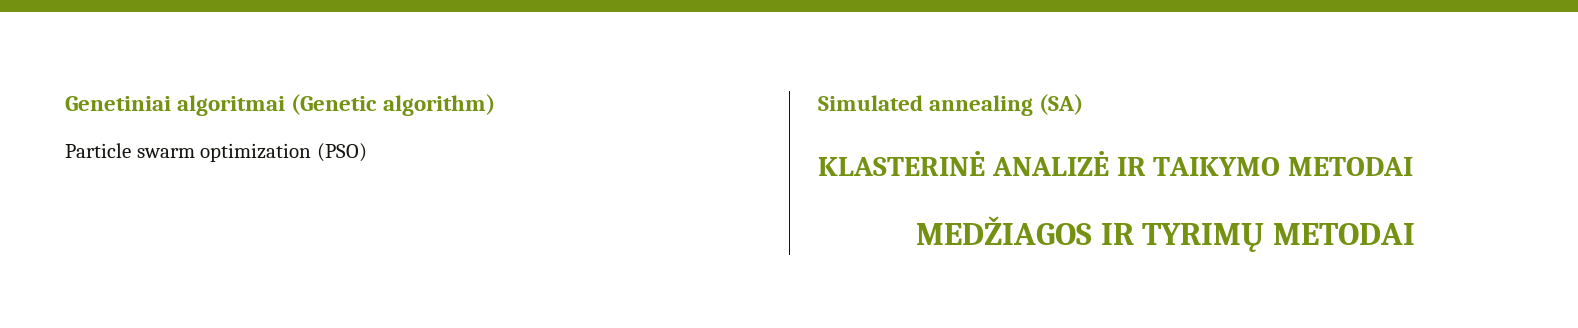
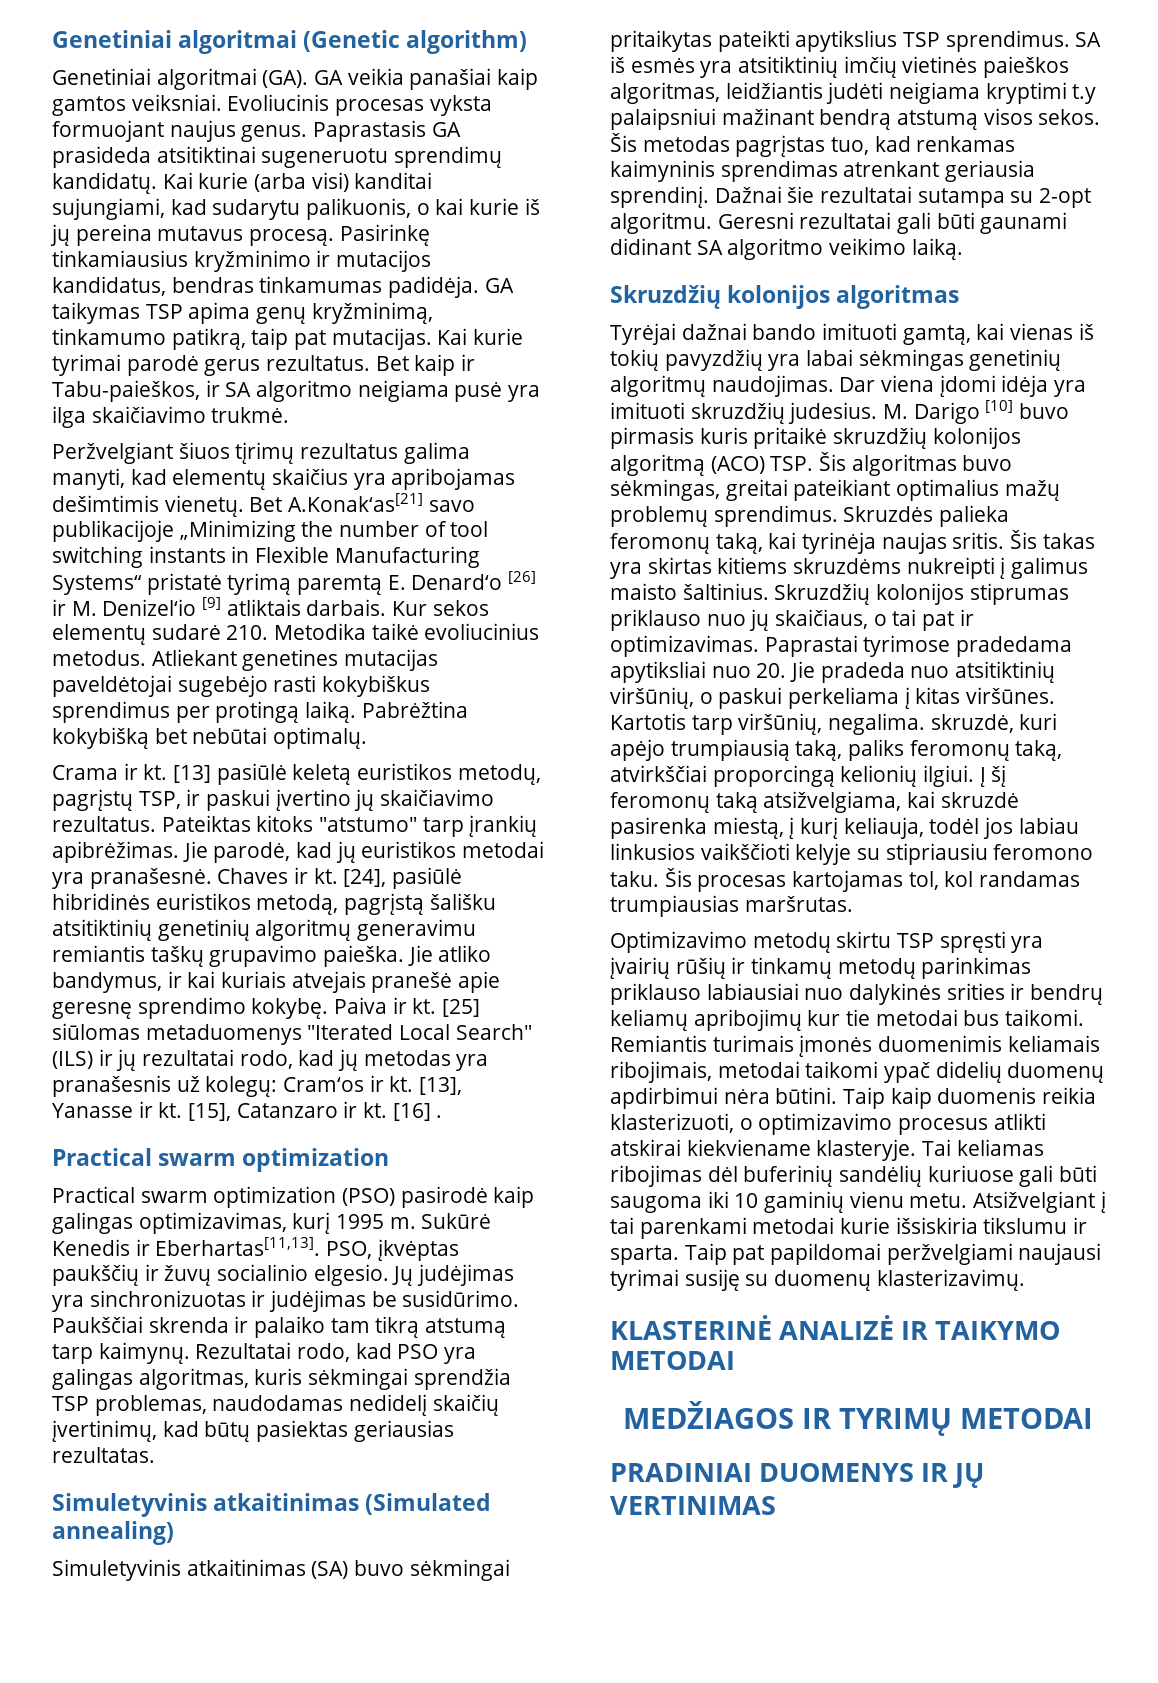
- Particle swarm optimization (PSO)
- Simulated annealing (SA)
+ Genetiniai algoritmai (GA). GA veikia panašiai kaip gamtos veiksniai. Evoliucinis procesas vyksta formuojant naujus genus. Paprastasis GA prasideda atsitiktinai sugeneruotu sprendimų kandidatų. Kai kurie (arba visi) kanditai sujungiami, kad sudarytu palikuonis, o kai kurie iš jų pereina mutavus procesą. Pasirinkę tinkamiausius kryžminimo ir mutacijos kandidatus, bendras tinkamumas padidėja. GA taikymas TSP apima genų kryžminimą, tinkamumo patikrą, taip pat mutacijas. Kai kurie tyrimai parodė gerus rezultatus. Bet kaip ir Tabu-paieškos, ir SA algoritmo neigiama pusė yra ilga skaičiavimo trukmė.
+ Peržvelgiant šiuos tįrimų rezultatus galima manyti, kad elementų skaičius yra apribojamas dešimtimis vienetų. Bet A.Konak‘as[21] savo publikacijoje „Minimizing the number of tool switching instants in Flexible Manufacturing Systems“ pristatė tyrimą paremtą E. Denard‘o [26] ir M. Denizel‘io [9] atliktais darbais. Kur sekos elementų sudarė 210. Metodika taikė evoliucinius metodus. Atliekant genetines mutacijas paveldėtojai sugebėjo rasti kokybiškus sprendimus per protingą laiką. Pabrėžtina kokybišką bet nebūtai optimalų.
+ Crama ir kt. [13] pasiūlė keletą euristikos metodų, pagrįstų TSP, ir paskui įvertino jų skaičiavimo rezultatus. Pateiktas kitoks "atstumo" tarp įrankių apibrėžimas. Jie parodė, kad jų euristikos metodai yra pranašesnė. Chaves ir kt. [24], pasiūlė hibridinės euristikos metodą, pagrįstą šališku atsitiktinių genetinių algoritmų generavimu remiantis taškų grupavimo paieška. Jie atliko bandymus, ir kai kuriais atvejais pranešė apie geresnę sprendimo kokybę. Paiva ir kt. [25] siūlomas metaduomenys "Iterated Local Search" (ILS) ir jų rezultatai rodo, kad jų metodas yra pranašesnis už kolegų: Cram‘os ir kt. [13], Yanasse ir kt. [15], Catanzaro ir kt. [16] .
+ Practical swarm optimization
+ Practical swarm optimization (PSO) pasirodė kaip galingas optimizavimas, kurį 1995 m. Sukūrė Kenedis ir Eberhartas[11,13]. PSO, įkvėptas paukščių ir žuvų socialinio elgesio. Jų judėjimas yra sinchronizuotas ir judėjimas be susidūrimo. Paukščiai skrenda ir palaiko tam tikrą atstumą tarp kaimynų. Rezultatai rodo, kad PSO yra galingas algoritmas, kuris sėkmingai sprendžia TSP problemas, naudodamas nedidelį skaičių įvertinimų, kad būtų pasiektas geriausias rezultatas.
+ Simuletyvinis atkaitinimas (Simulated annealing)
+ Simuletyvinis atkaitinimas (SA) buvo sėkmingai pritaikytas pateikti apytikslius TSP sprendimus. SA iš esmės yra atsitiktinių imčių vietinės paieškos algoritmas, leidžiantis judėti neigiama kryptimi t.y palaipsniui mažinant bendrą atstumą visos sekos. Šis metodas pagrįstas tuo, kad renkamas kaimyninis sprendimas atrenkant geriausia sprendinį. Dažnai šie rezultatai sutampa su 2-opt algoritmu. Geresni rezultatai gali būti gaunami didinant SA algoritmo veikimo laiką.
+ Skruzdžių kolonijos algoritmas
+ Tyrėjai dažnai bando imituoti gamtą, kai vienas iš tokių pavyzdžių yra labai sėkmingas genetinių algoritmų naudojimas. Dar viena įdomi idėja yra imituoti skruzdžių judesius. M. Darigo [10] buvo pirmasis kuris pritaikė skruzdžių kolonijos algoritmą (ACO) TSP. Šis algoritmas buvo sėkmingas, greitai pateikiant optimalius mažų problemų sprendimus. Skruzdės palieka feromonų taką, kai tyrinėja naujas sritis. Šis takas yra skirtas kitiems skruzdėms nukreipti į galimus maisto šaltinius. Skruzdžių kolonijos stiprumas priklauso nuo jų skaičiaus, o tai pat ir optimizavimas. Paprastai tyrimose pradedama apytiksliai nuo 20. Jie pradeda nuo atsitiktinių viršūnių, o paskui perkeliama į kitas viršūnes. Kartotis tarp viršūnių, negalima. skruzdė, kuri apėjo trumpiausią taką, paliks feromonų taką, atvirkščiai proporcingą kelionių ilgiui. Į šį feromonų taką atsižvelgiama, kai skruzdė pasirenka miestą, į kurį keliauja, todėl jos labiau linkusios vaikščioti kelyje su stipriausiu feromono taku. Šis procesas kartojamas tol, kol randamas trumpiausias maršrutas.
+ Optimizavimo metodų skirtu TSP spręsti yra įvairių rūšių ir tinkamų metodų parinkimas priklauso labiausiai nuo dalykinės srities ir bendrų keliamų apribojimų kur tie metodai bus taikomi. Remiantis turimais įmonės duomenimis keliamais ribojimais, metodai taikomi ypač didelių duomenų apdirbimui nėra būtini. Taip kaip duomenis reikia klasterizuoti, o optimizavimo procesus atlikti atskirai kiekviename klasteryje. Tai keliamas ribojimas dėl buferinių sandėlių kuriuose gali būti saugoma iki 10 gaminių vienu metu. Atsižvelgiant į tai parenkami metodai kurie išsiskiria tikslumu ir sparta. Taip pat papildomai peržvelgiami naujausi tyrimai susiję su duomenų klasterizavimų.
+ PRADINIAI DUOMENYS IR JŲ VERTINIMAS

